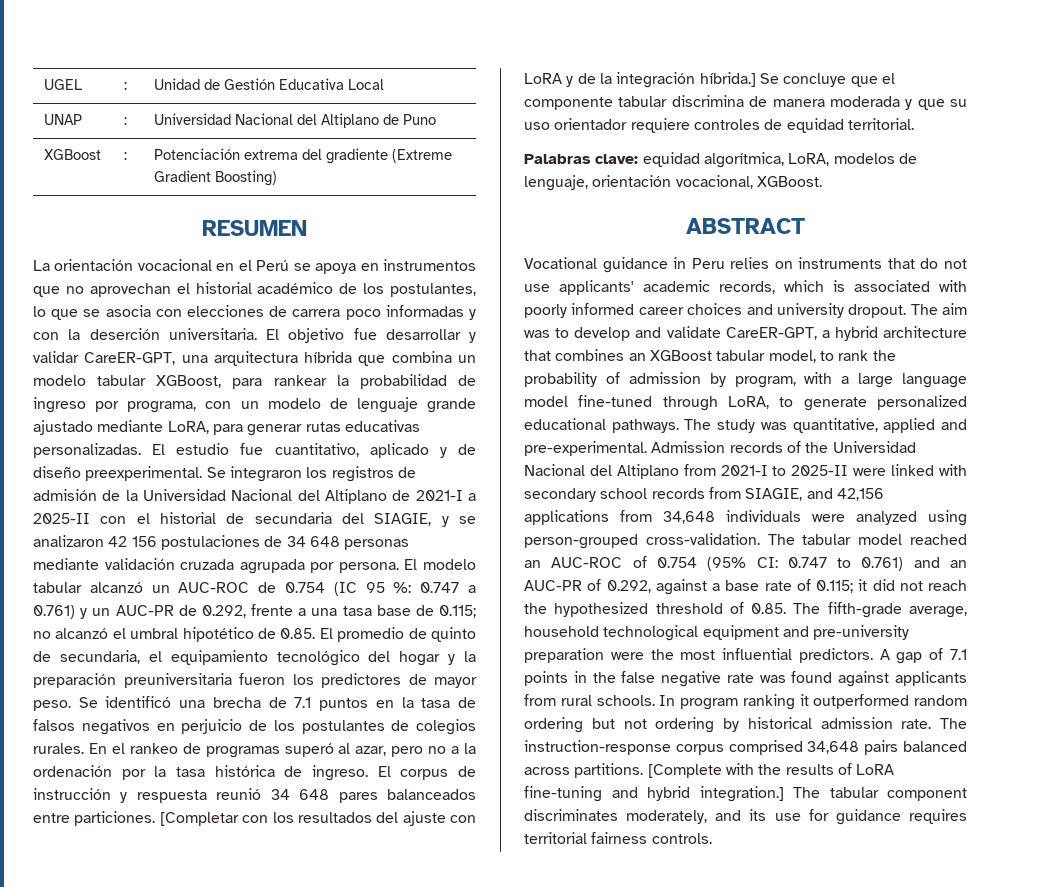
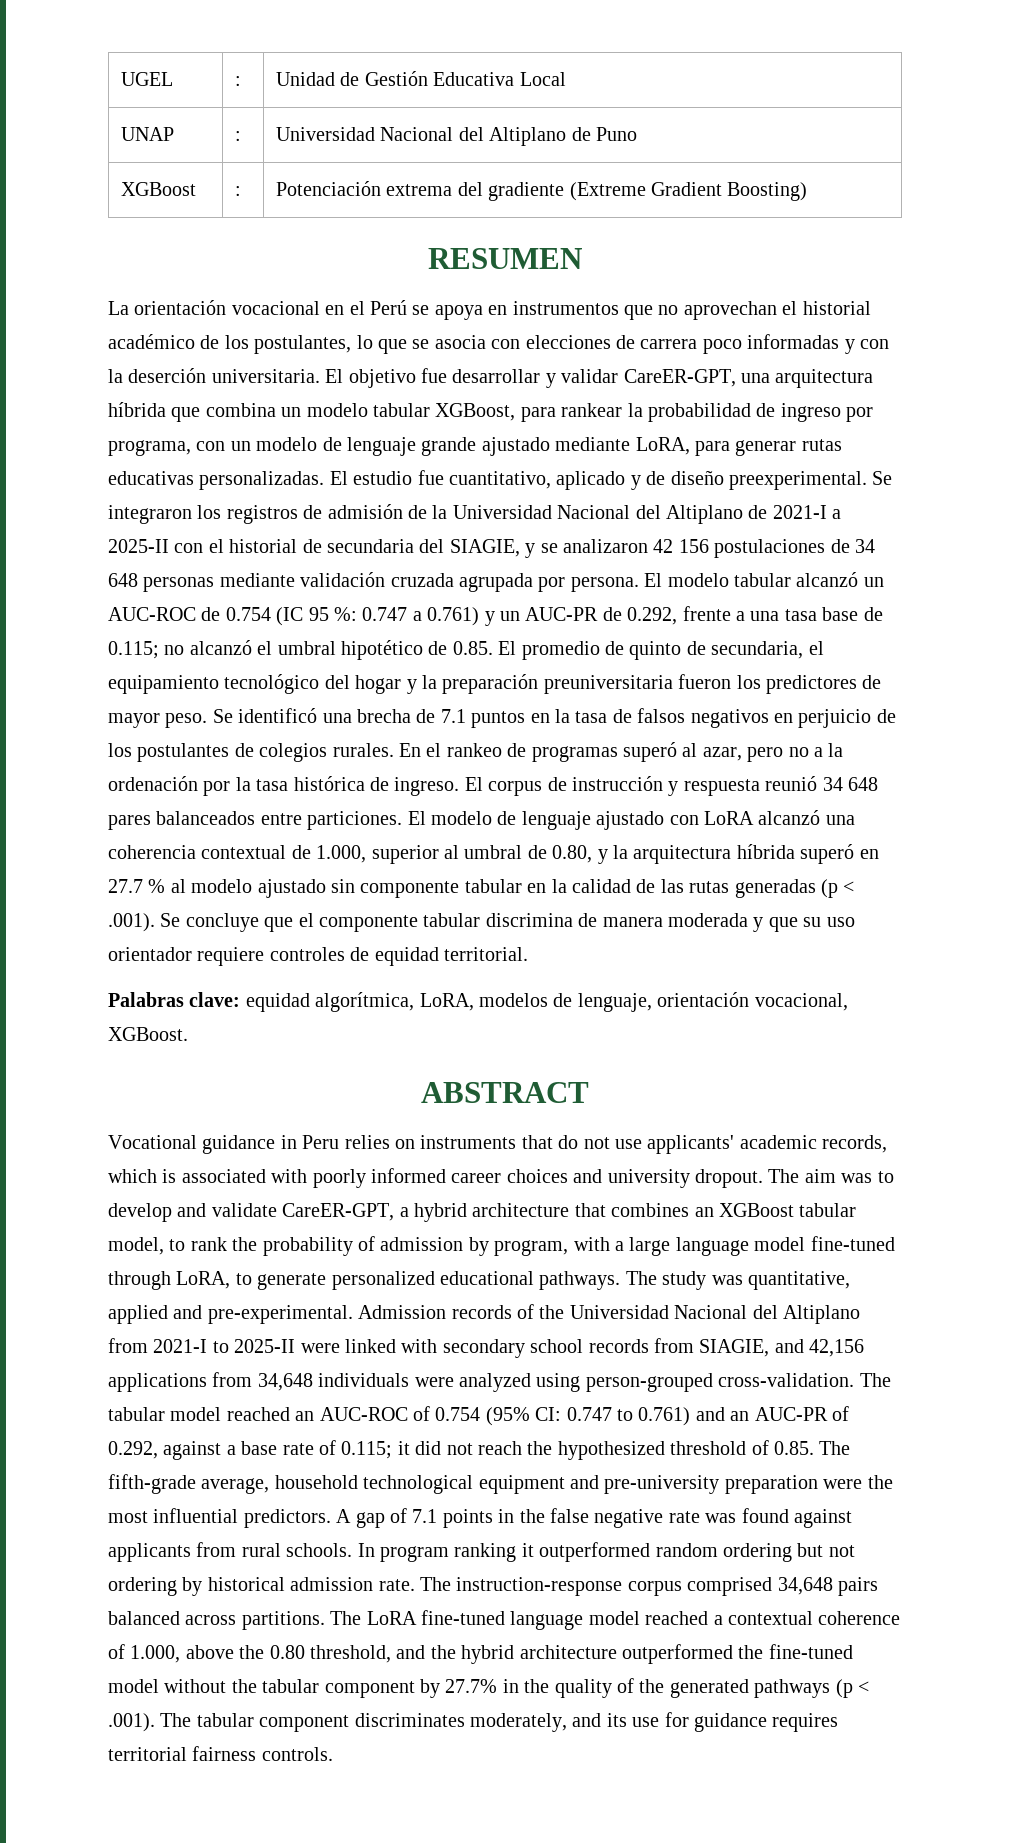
- [Completar con los resultados del ajuste con LoRA y de la integración híbrida.] Se concluye que el componente tabular discrimina de manera moderada y que su uso orientador requiere controles de equidad territorial.
+ El modelo de lenguaje ajustado con LoRA alcanzó una coherencia contextual de 1.000, superior al umbral de 0.80, y la arquitectura híbrida superó en 27.7 % al modelo ajustado sin componente tabular en la calidad de las rutas generadas (p < .001). Se concluye que el componente tabular discrimina de manera moderada y que su uso orientador requiere controles de equidad territorial.
- [Complete with the results of LoRA fine-tuning and hybrid integration.] The tabular component discriminates moderately, and its use for guidance requires territorial fairness controls.
+ The LoRA fine-tuned language model reached a contextual coherence of 1.000, above the 0.80 threshold, and the hybrid architecture outperformed the fine-tuned model without the tabular component by 27.7% in the quality of the generated pathways (p < .001). The tabular component discriminates moderately, and its use for guidance requires territorial fairness controls.

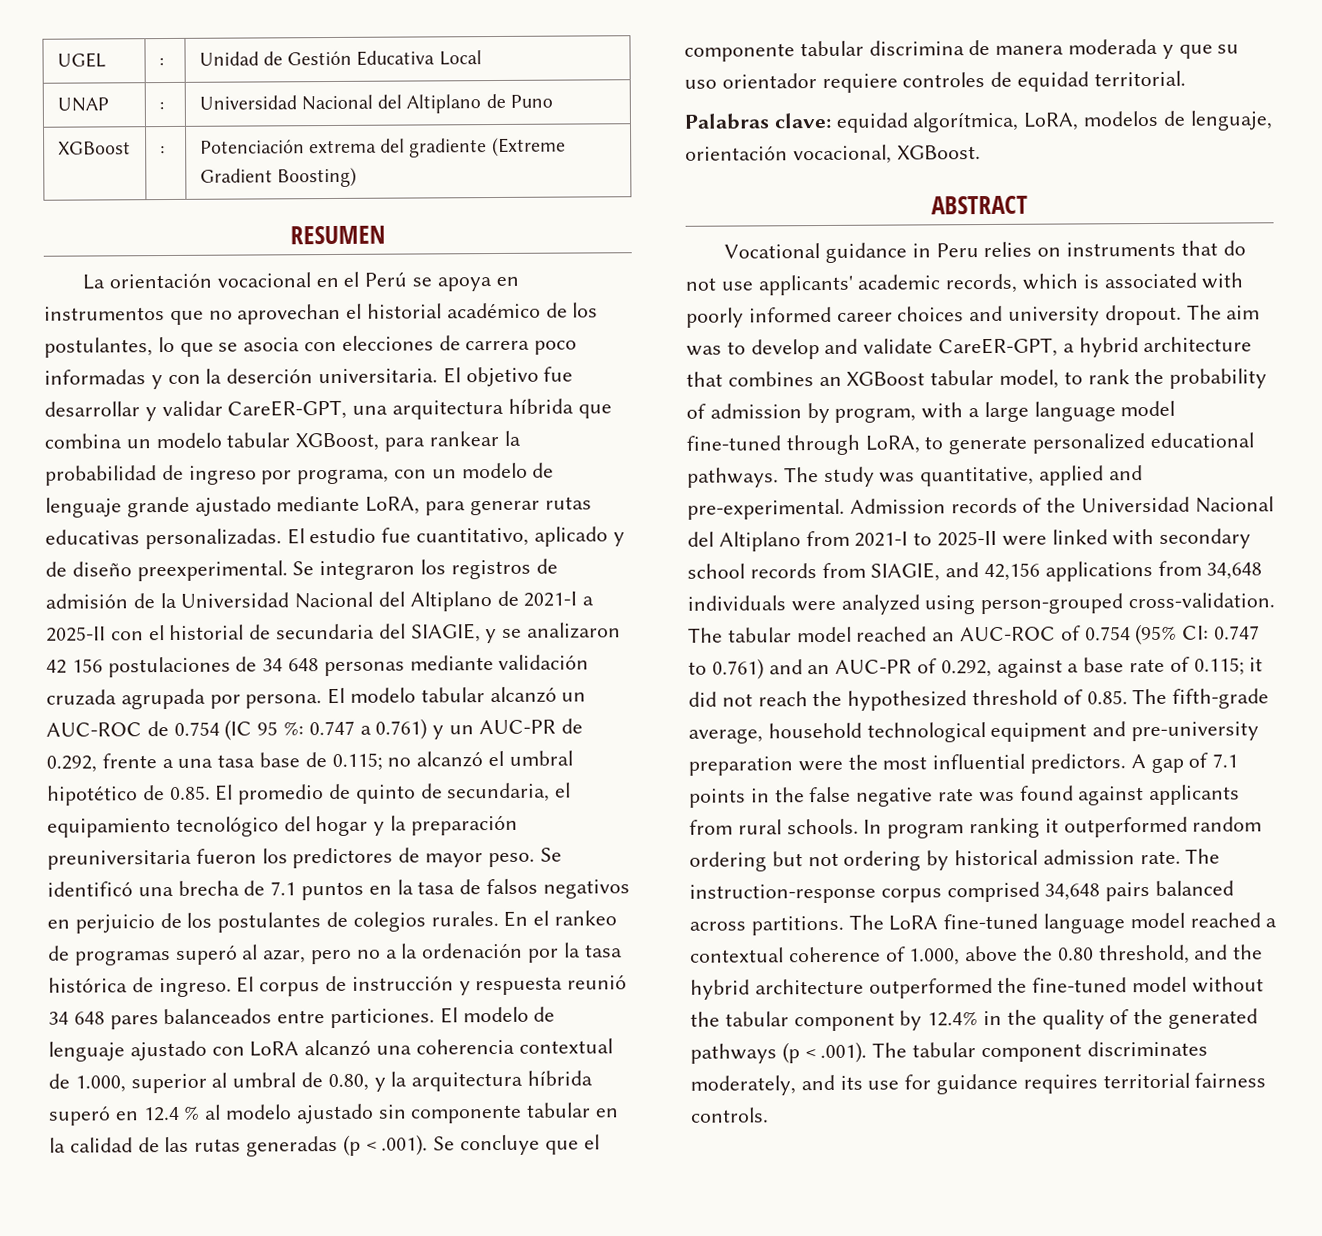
- El modelo de lenguaje ajustado con LoRA alcanzó una coherencia contextual de 1.000, superior al umbral de 0.80, y la arquitectura híbrida superó en 27.7 % al modelo ajustado sin componente tabular en la calidad de las rutas generadas (p < .001). Se concluye que el componente tabular discrimina de manera moderada y que su uso orientador requiere controles de equidad territorial.
+ El modelo de lenguaje ajustado con LoRA alcanzó una coherencia contextual de 1.000, superior al umbral de 0.80, y la arquitectura híbrida superó en 12.4 % al modelo ajustado sin componente tabular en la calidad de las rutas generadas (p < .001). Se concluye que el componente tabular discrimina de manera moderada y que su uso orientador requiere controles de equidad territorial.
- The LoRA fine-tuned language model reached a contextual coherence of 1.000, above the 0.80 threshold, and the hybrid architecture outperformed the fine-tuned model without the tabular component by 27.7% in the quality of the generated pathways (p < .001). The tabular component discriminates moderately, and its use for guidance requires territorial fairness controls.
+ The LoRA fine-tuned language model reached a contextual coherence of 1.000, above the 0.80 threshold, and the hybrid architecture outperformed the fine-tuned model without the tabular component by 12.4% in the quality of the generated pathways (p < .001). The tabular component discriminates moderately, and its use for guidance requires territorial fairness controls.

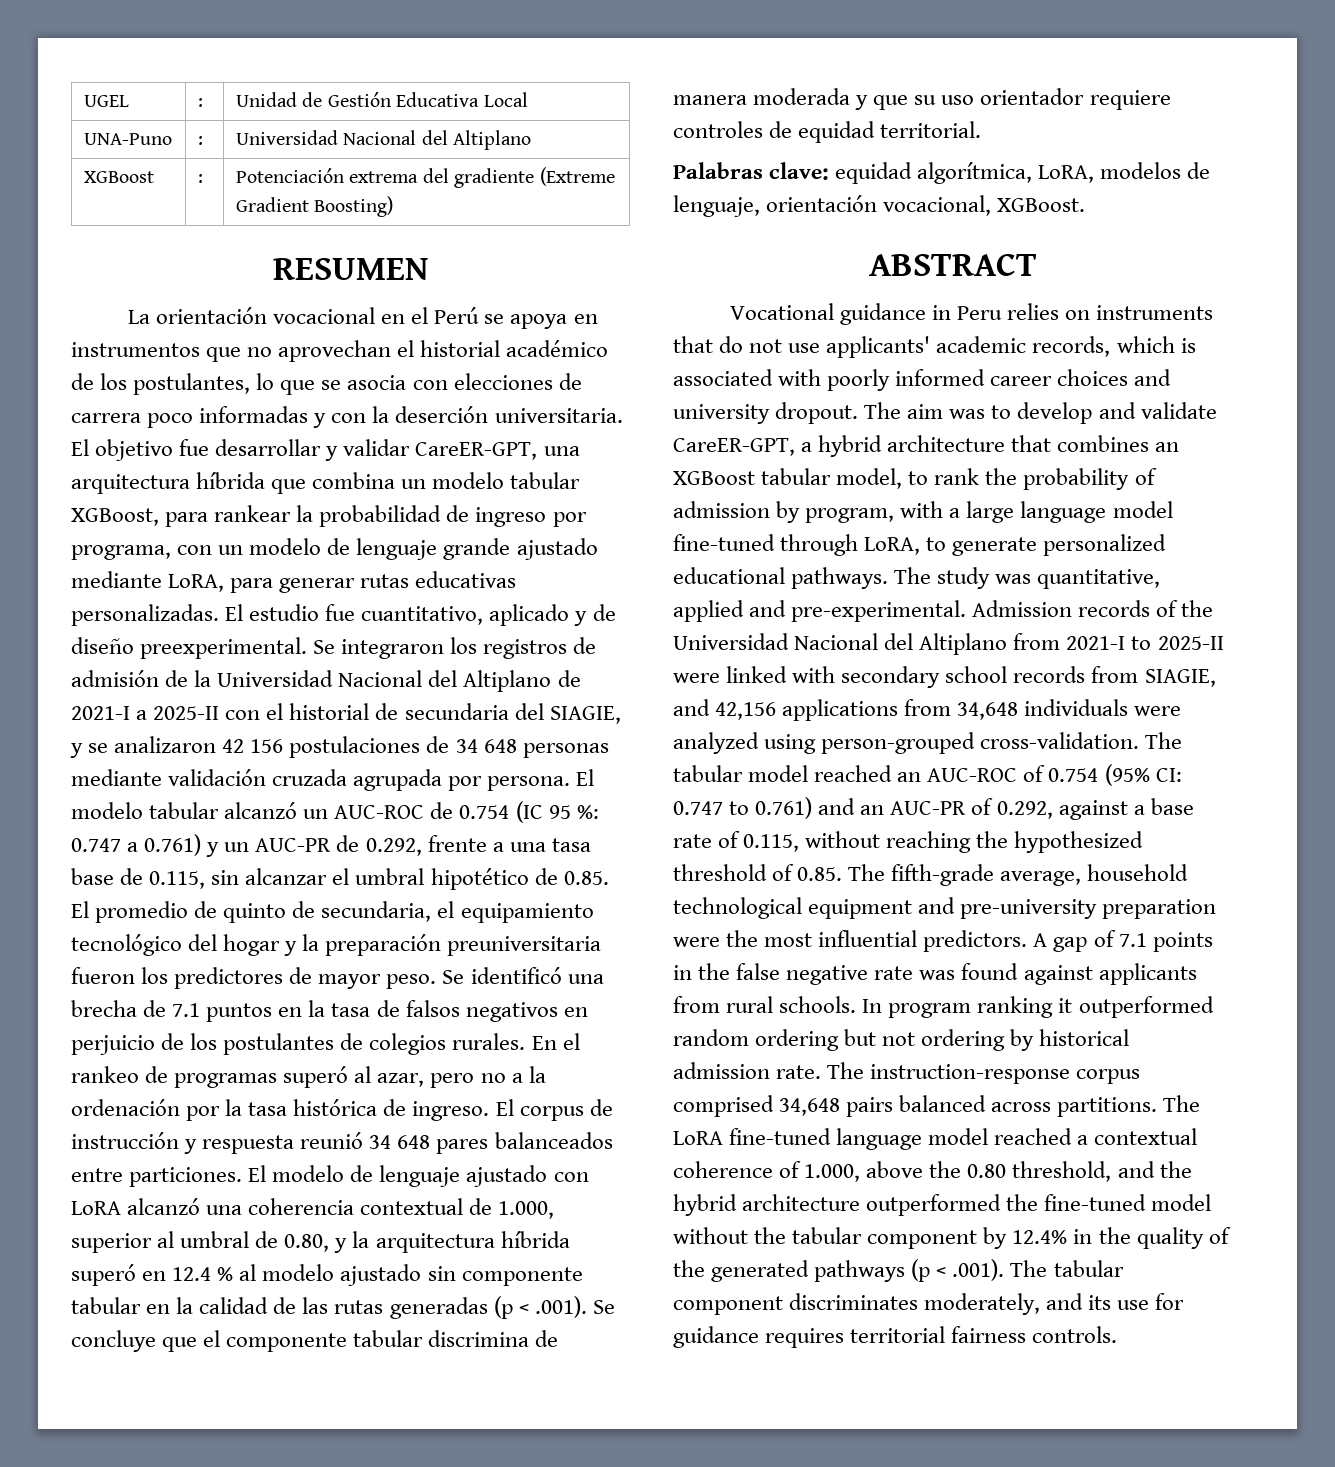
- UNAP | : | Universidad Nacional del Altiplano de Puno
+ UNA-Puno | : | Universidad Nacional del Altiplano
- El modelo tabular alcanzó un AUC-ROC de 0.754 (IC 95 %: 0.747 a 0.761) y un AUC-PR de 0.292, frente a una tasa base de 0.115; no alcanzó el umbral hipotético de 0.85. El promedio de quinto de secundaria, el equipamiento tecnológico del hogar y la preparación preuniversitaria fueron los predictores de mayor peso.
+ El modelo tabular alcanzó un AUC-ROC de 0.754 (IC 95 %: 0.747 a 0.761) y un AUC-PR de 0.292, frente a una tasa base de 0.115, sin alcanzar el umbral hipotético de 0.85. El promedio de quinto de secundaria, el equipamiento tecnológico del hogar y la preparación preuniversitaria fueron los predictores de mayor peso.
- The tabular model reached an AUC-ROC of 0.754 (95% CI: 0.747 to 0.761) and an AUC-PR of 0.292, against a base rate of 0.115; it did not reach the hypothesized threshold of 0.85. The fifth-grade average, household technological equipment and pre-university preparation were the most influential predictors.
+ The tabular model reached an AUC-ROC of 0.754 (95% CI: 0.747 to 0.761) and an AUC-PR of 0.292, against a base rate of 0.115, without reaching the hypothesized threshold of 0.85. The fifth-grade average, household technological equipment and pre-university preparation were the most influential predictors.

